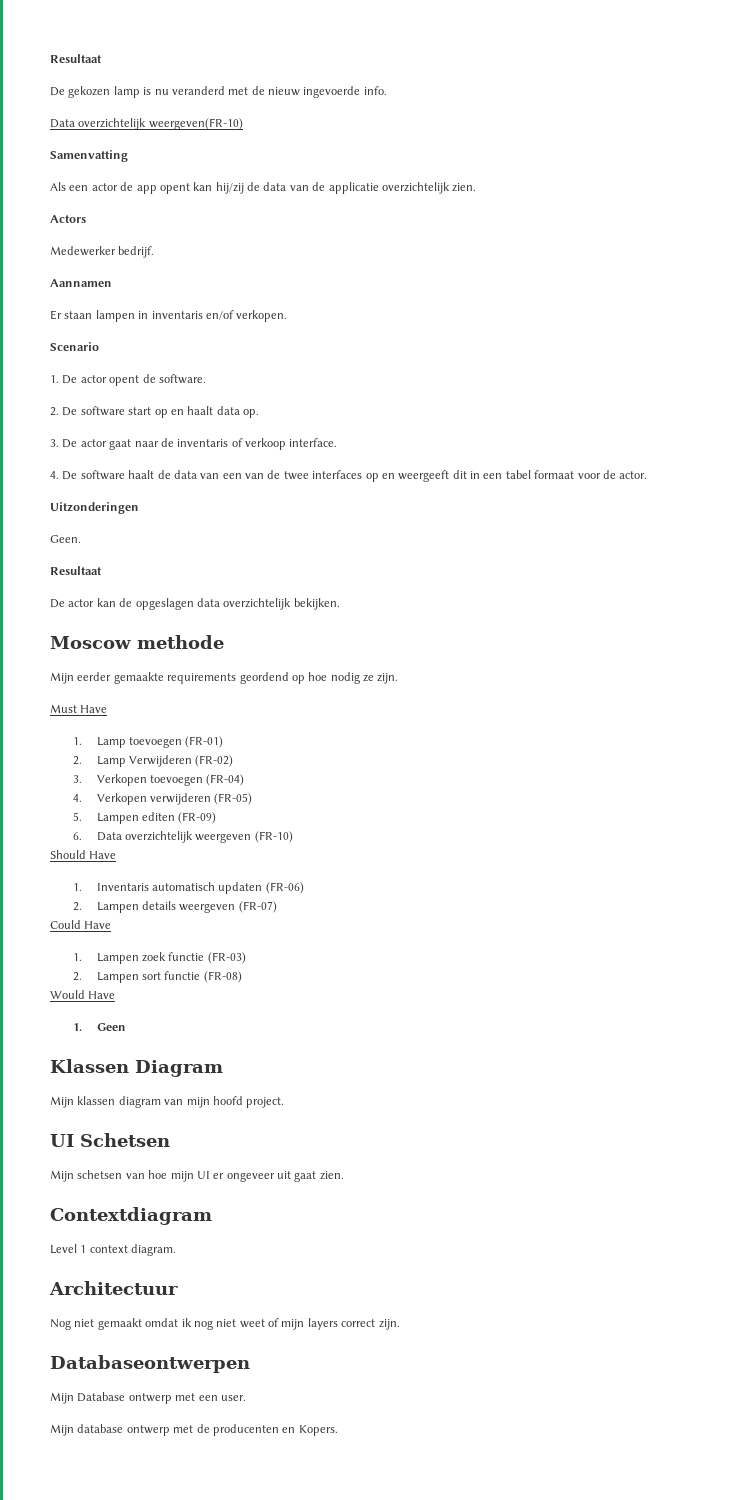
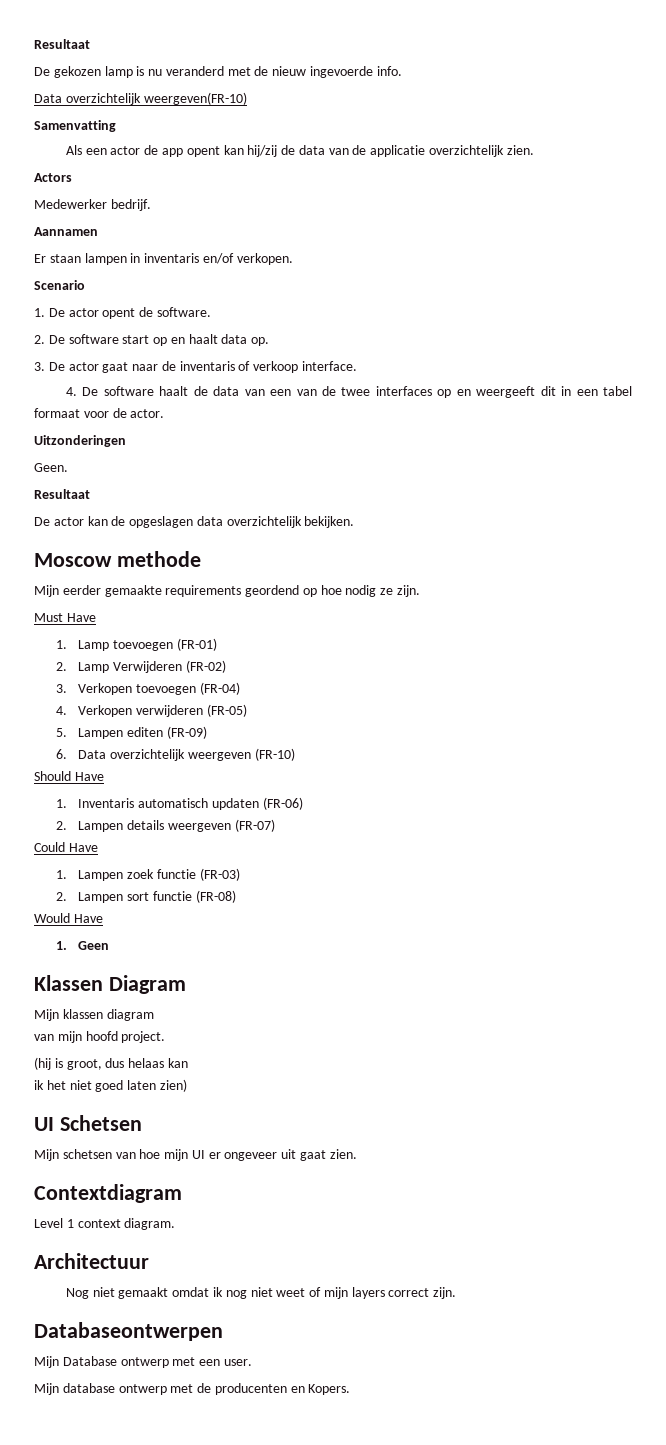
- Mijn klassen diagram van mijn hoofd project.
+ Mijn klassen diagram
+ van mijn hoofd project.
+ (hij is groot, dus helaas kan
+ ik het niet goed laten zien)

